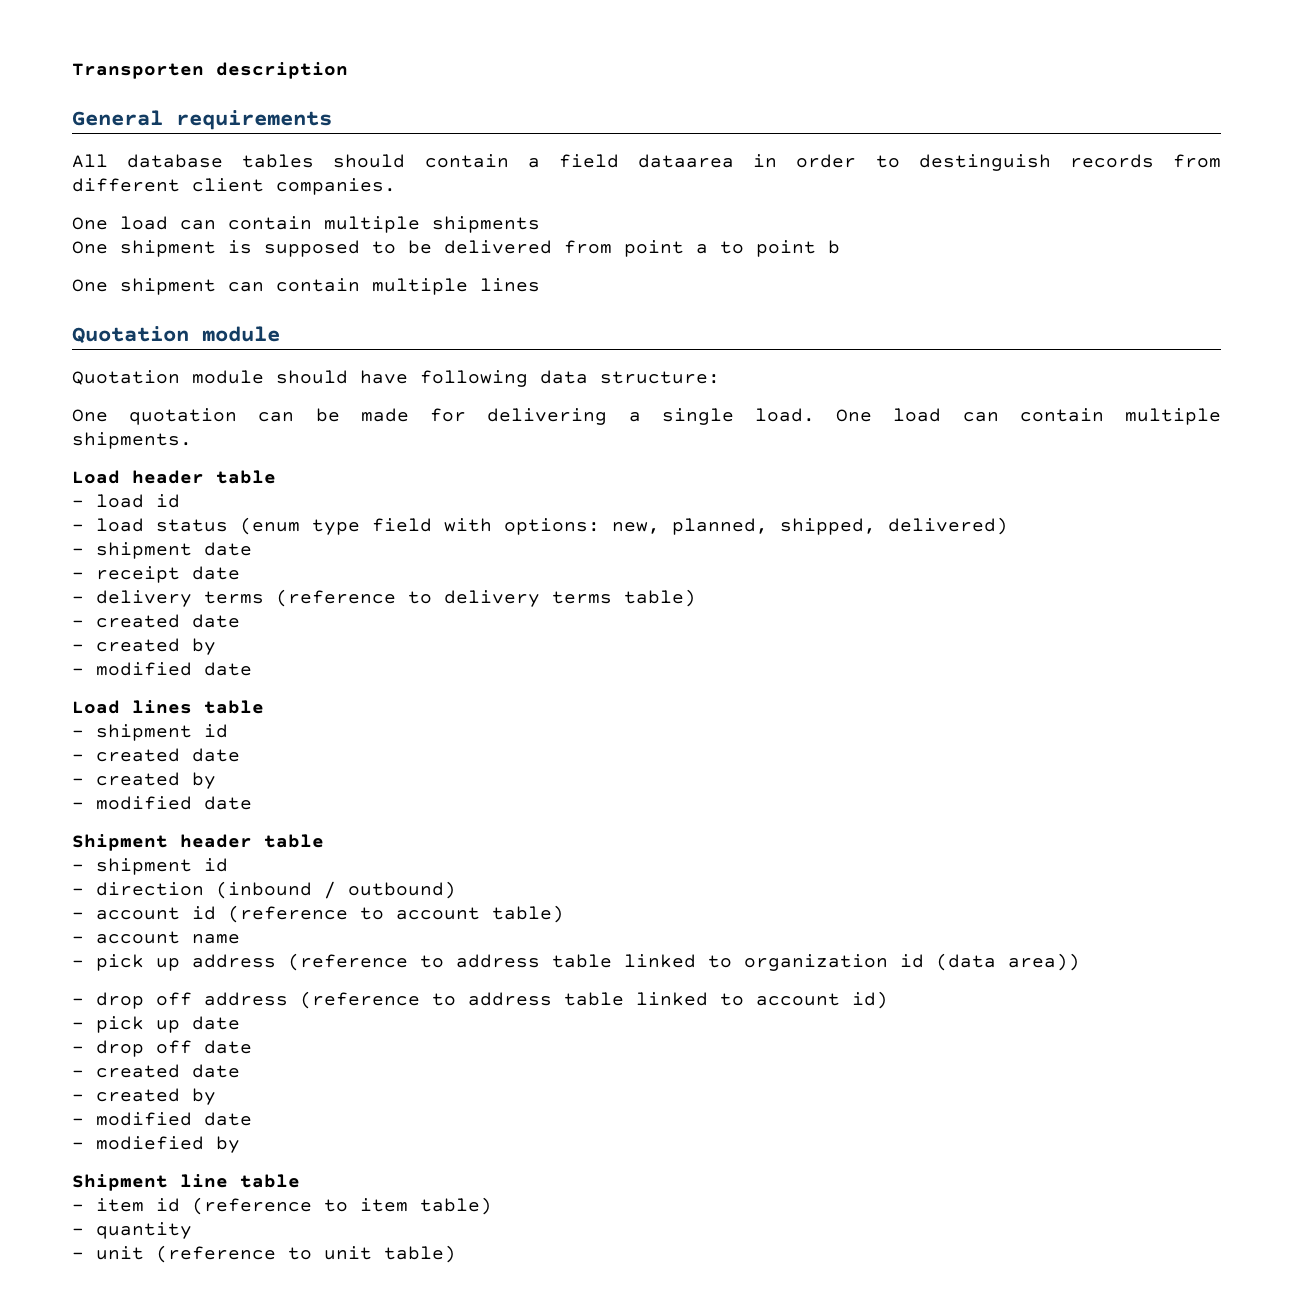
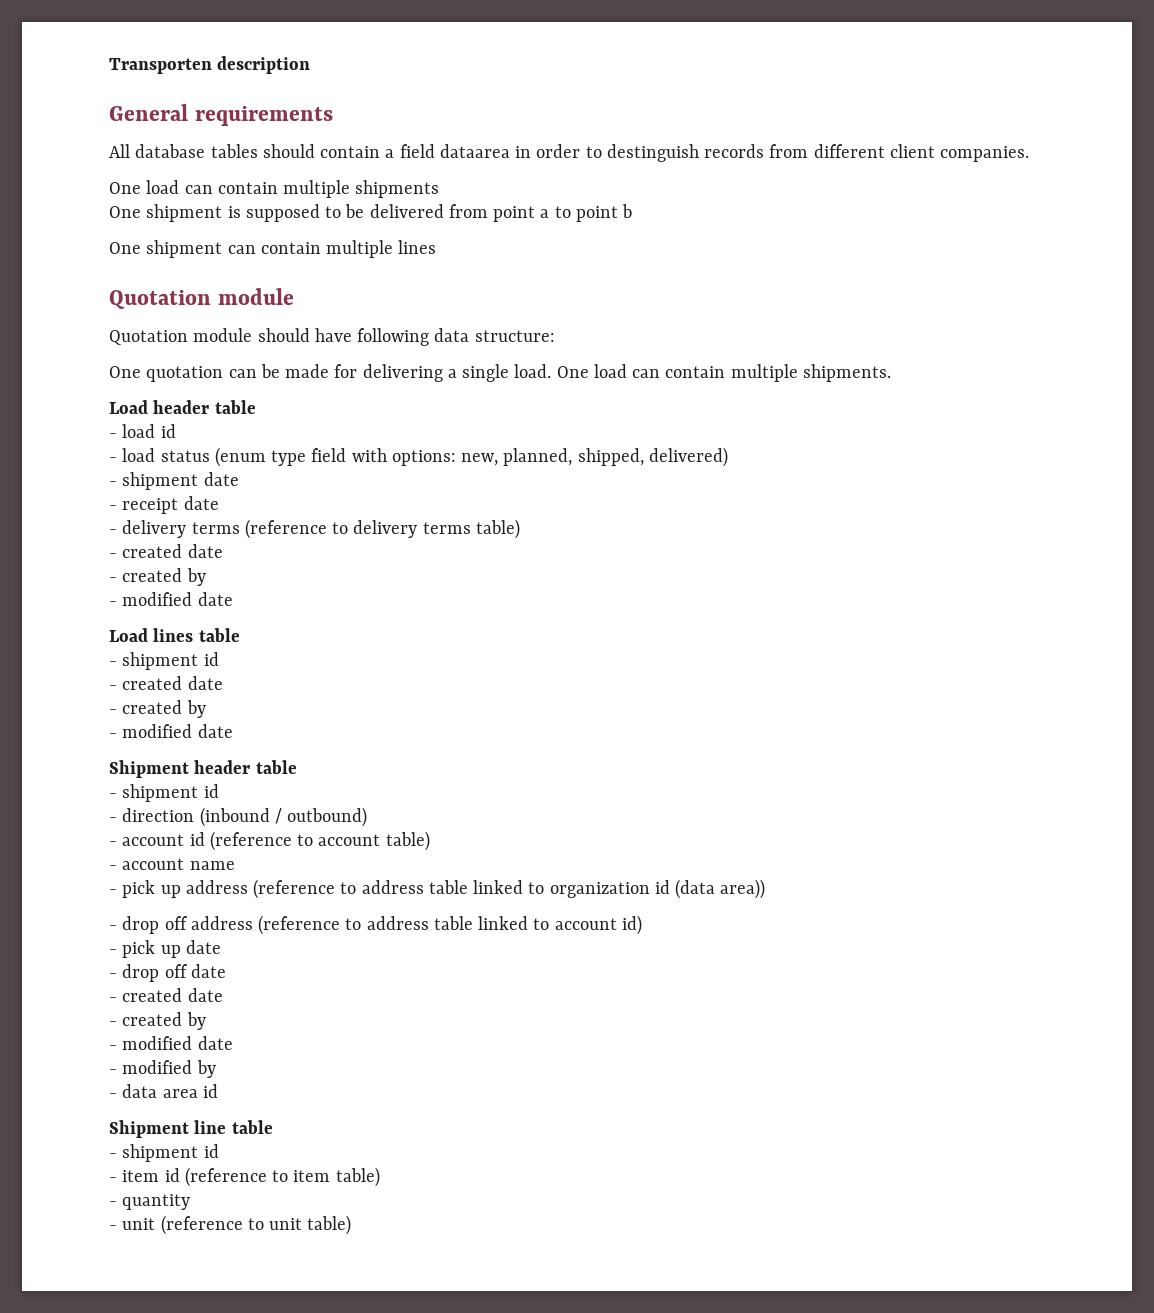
- - modiefied by
+ - modified by
+ - data area id
  Shipment line table
+ - shipment id

